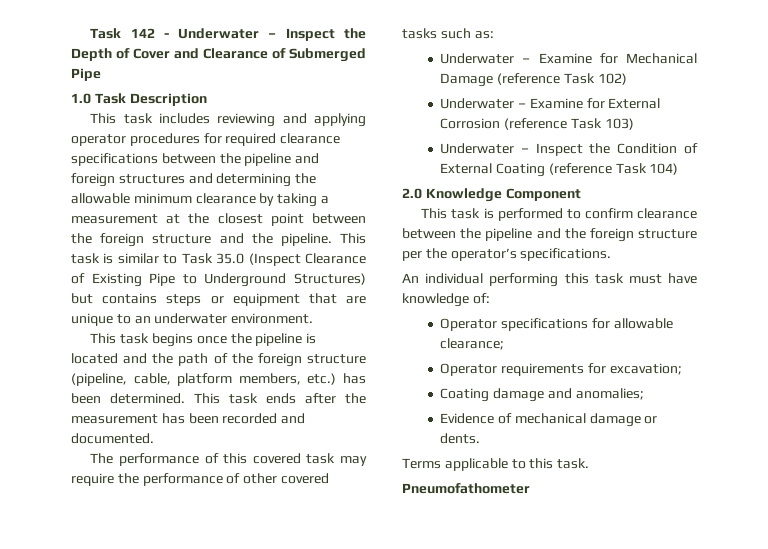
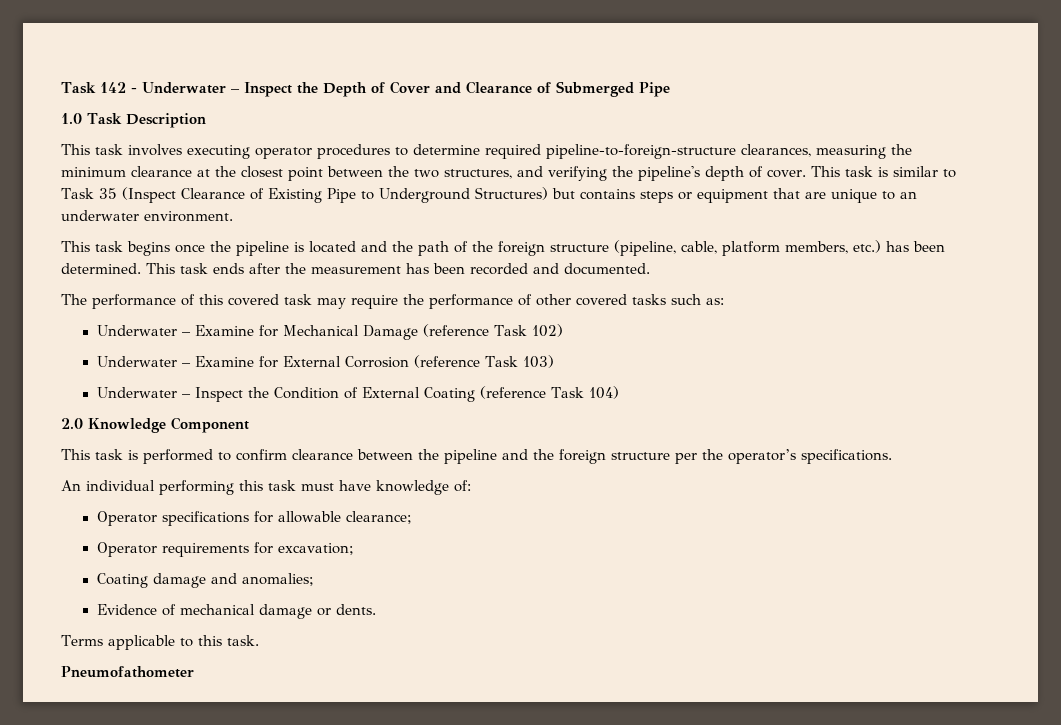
- This task includes reviewing and applying operator procedures for required clearance specifications between the pipeline and foreign structures and determining the allowable minimum clearance by taking a measurement at the closest point between the foreign structure and the pipeline.
+ This task involves executing operator procedures to determine required pipeline-to-foreign-structure clearances, measuring the minimum clearance at the closest point between the two structures, and verifying the pipeline's depth of cover.
- This task is similar to Task 35.0 (Inspect Clearance of Existing Pipe to Underground Structures) but contains steps or equipment that are unique to an underwater environment.
+ This task is similar to Task 35 (Inspect Clearance of Existing Pipe to Underground Structures) but contains steps or equipment that are unique to an underwater environment.

